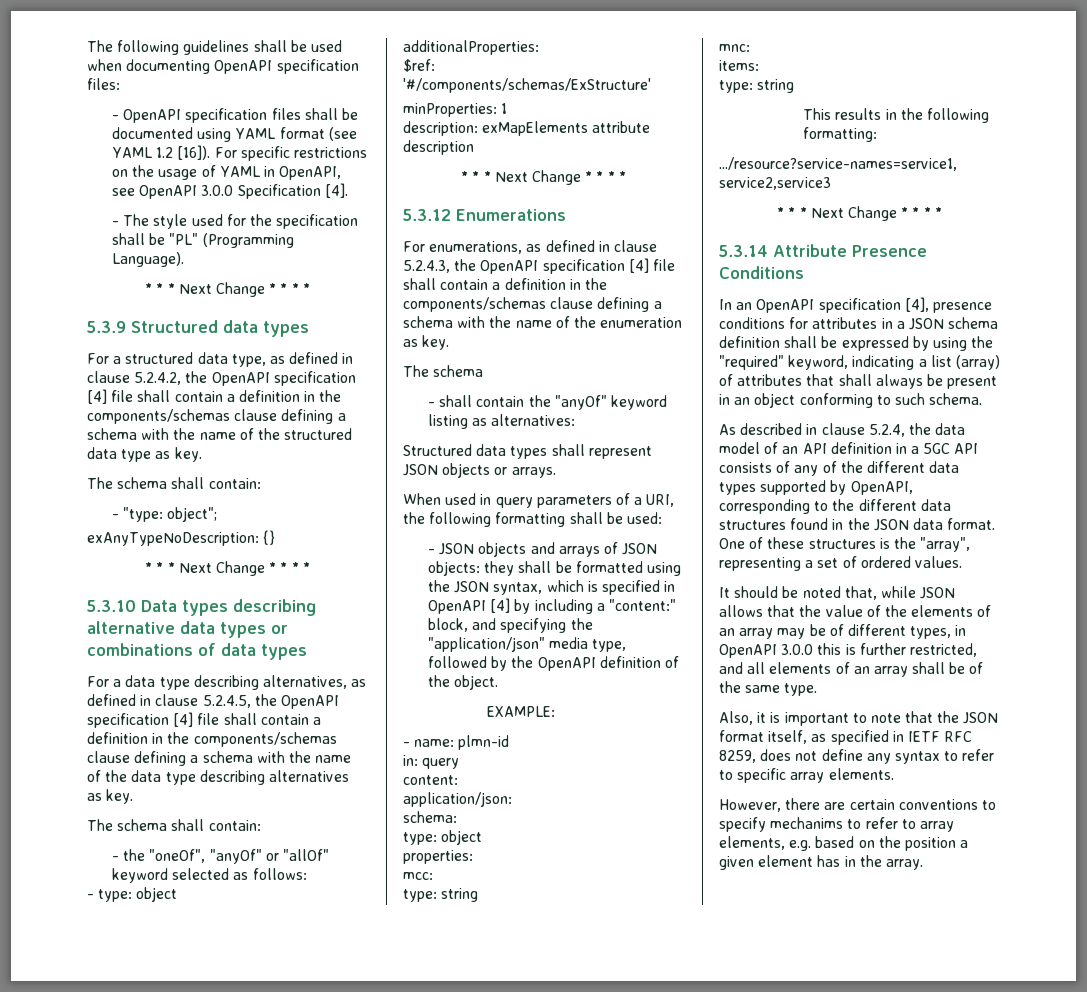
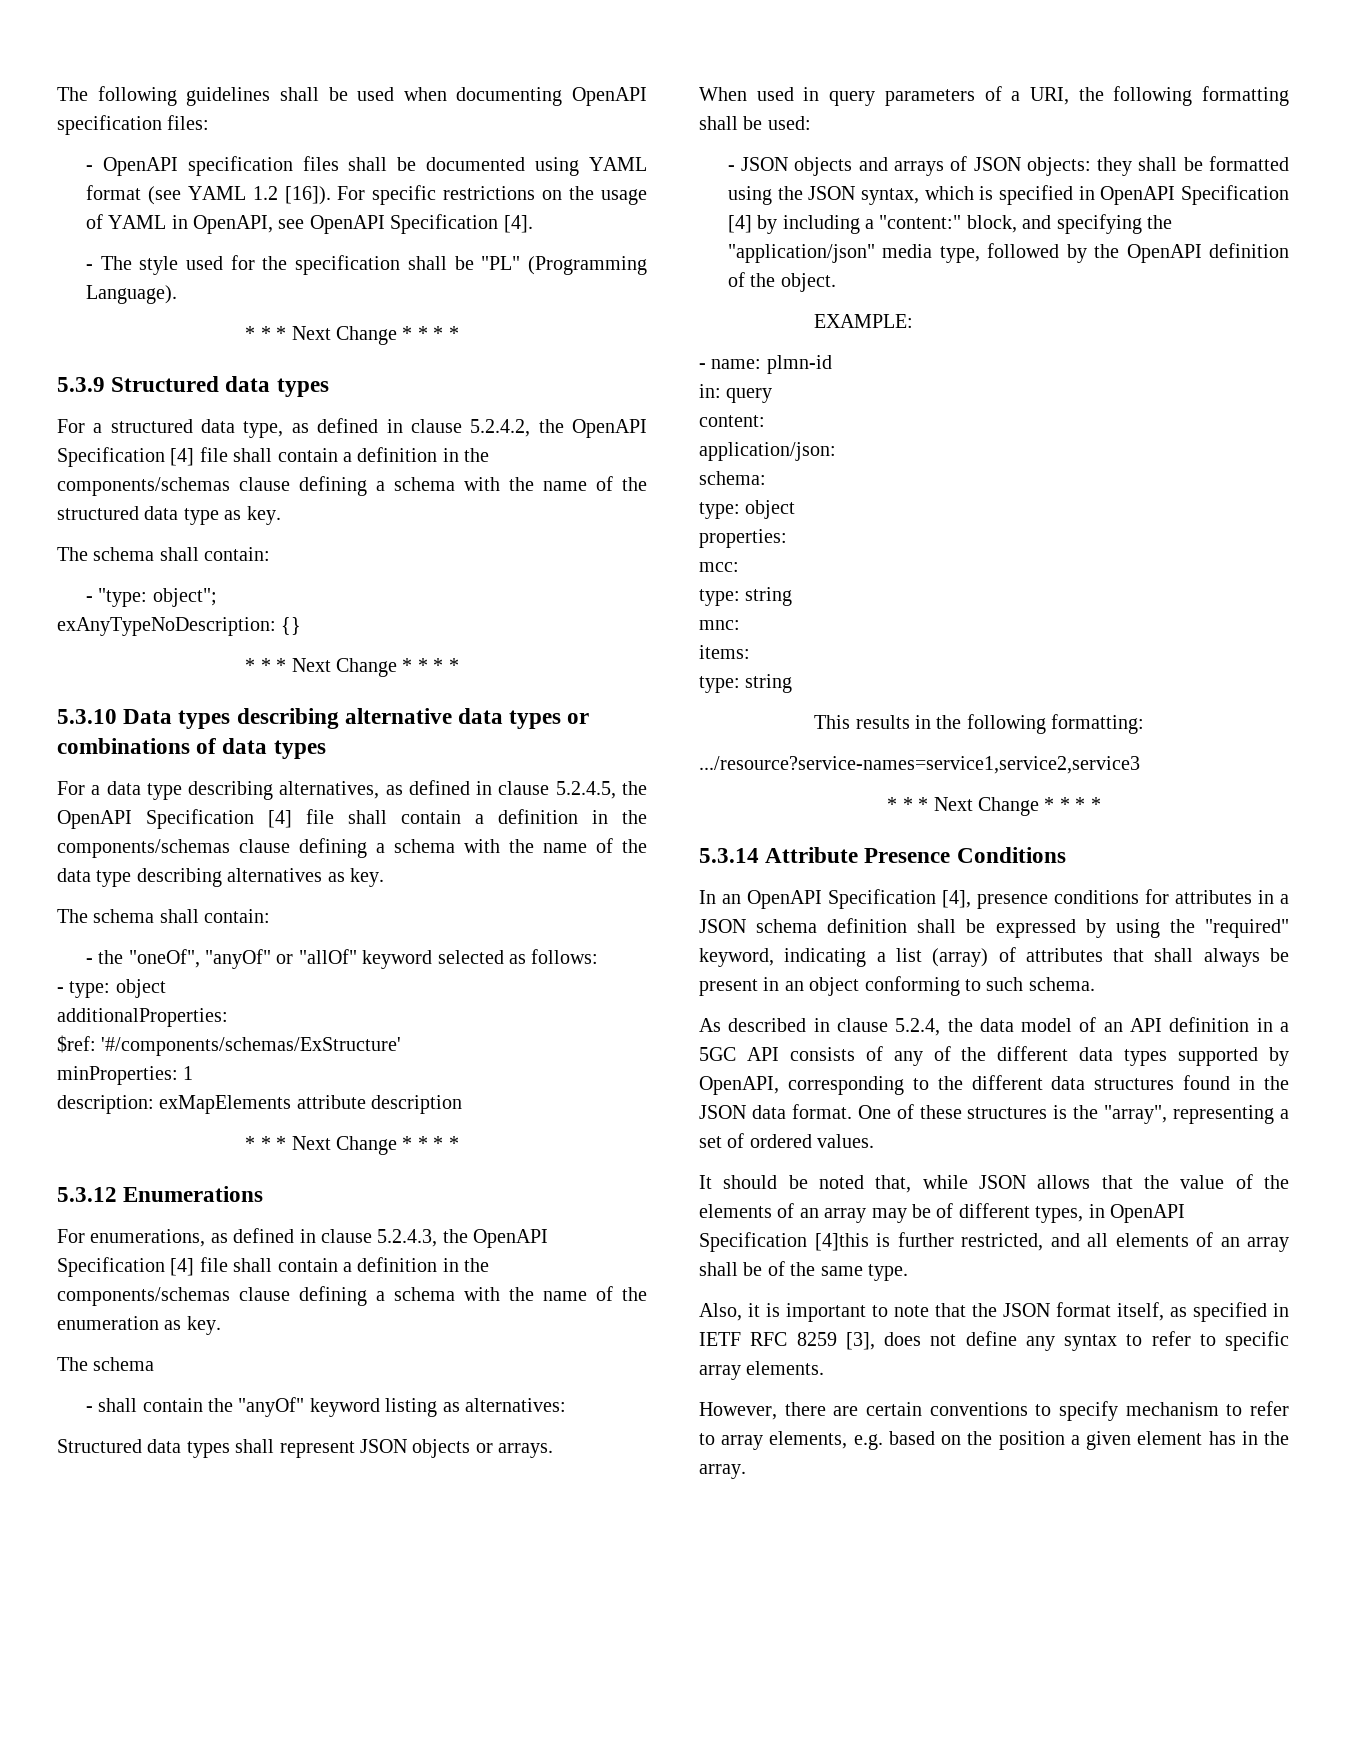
- For specific restrictions on the usage of YAML in OpenAPI, see OpenAPI 3.0.0 Specification [4].
+ For specific restrictions on the usage of YAML in OpenAPI, see OpenAPI Specification [4].
- For a structured data type, as defined in clause 5.2.4.2, the OpenAPI specification [4] file shall contain a definition in the components/schemas clause defining a schema with the name of the structured data type as key.
+ For a structured data type, as defined in clause 5.2.4.2, the OpenAPI Specification [4] file shall contain a definition in the components/schemas clause defining a schema with the name of the structured data type as key.
- For a data type describing alternatives, as defined in clause 5.2.4.5, the OpenAPI specification [4] file shall contain a definition in the components/schemas clause defining a schema with the name of the data type describing alternatives as key.
+ For a data type describing alternatives, as defined in clause 5.2.4.5, the OpenAPI Specification [4] file shall contain a definition in the components/schemas clause defining a schema with the name of the data type describing alternatives as key.
- For enumerations, as defined in clause 5.2.4.3, the OpenAPI specification [4] file shall contain a definition in the components/schemas clause defining a schema with the name of the enumeration as key.
+ For enumerations, as defined in clause 5.2.4.3, the OpenAPI Specification [4] file shall contain a definition in the components/schemas clause defining a schema with the name of the enumeration as key.
- - JSON objects and arrays of JSON objects: they shall be formatted using the JSON syntax, which is specified in OpenAPI [4] by including a "content:" block, and specifying the "application/json" media type, followed by the OpenAPI definition of the object.
+ - JSON objects and arrays of JSON objects: they shall be formatted using the JSON syntax, which is specified in OpenAPI Specification [4] by including a "content:" block, and specifying the "application/json" media type, followed by the OpenAPI definition of the object.
- In an OpenAPI specification [4], presence conditions for attributes in a JSON schema definition shall be expressed by using the "required" keyword, indicating a list (array) of attributes that shall always be present in an object conforming to such schema.
+ In an OpenAPI Specification [4], presence conditions for attributes in a JSON schema definition shall be expressed by using the "required" keyword, indicating a list (array) of attributes that shall always be present in an object conforming to such schema.
- It should be noted that, while JSON allows that the value of the elements of an array may be of different types, in OpenAPI 3.0.0 this is further restricted, and all elements of an array shall be of the same type.
+ It should be noted that, while JSON allows that the value of the elements of an array may be of different types, in OpenAPI Specification [4]this is further restricted, and all elements of an array shall be of the same type.
- Also, it is important to note that the JSON format itself, as specified in IETF RFC 8259, does not define any syntax to refer to specific array elements.
+ Also, it is important to note that the JSON format itself, as specified in IETF RFC 8259 [3], does not define any syntax to refer to specific array elements.
- However, there are certain conventions to specify mechanims to refer to array elements, e.g. based on the position a given element has in the array.
+ However, there are certain conventions to specify mechanism to refer to array elements, e.g. based on the position a given element has in the array.

